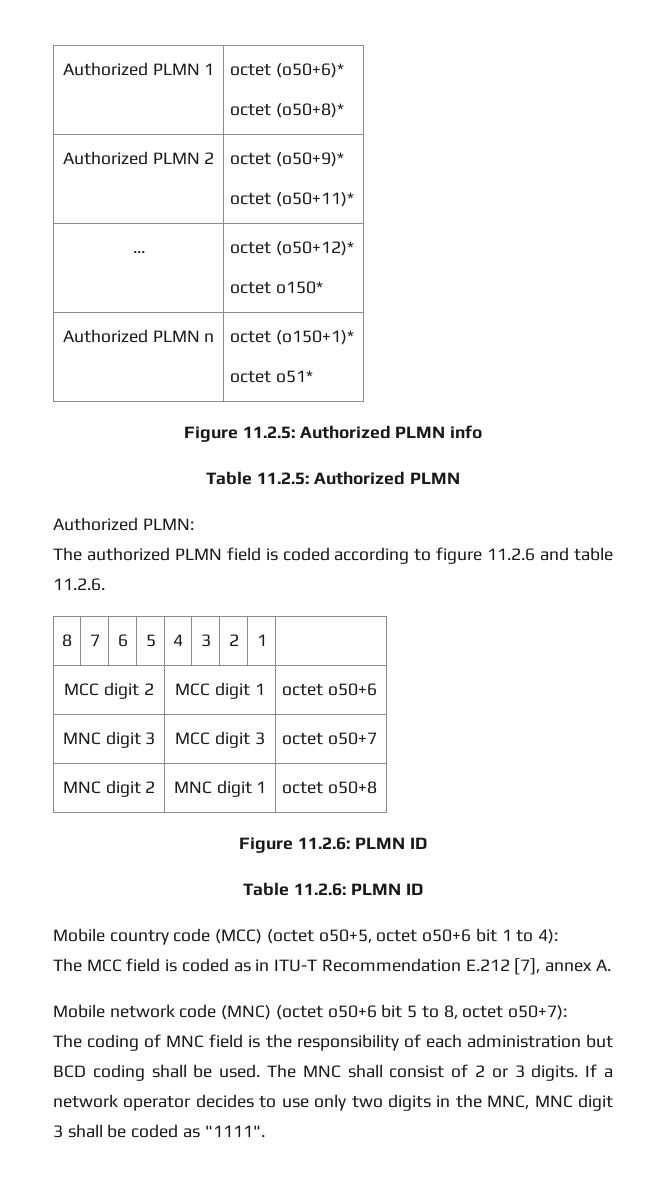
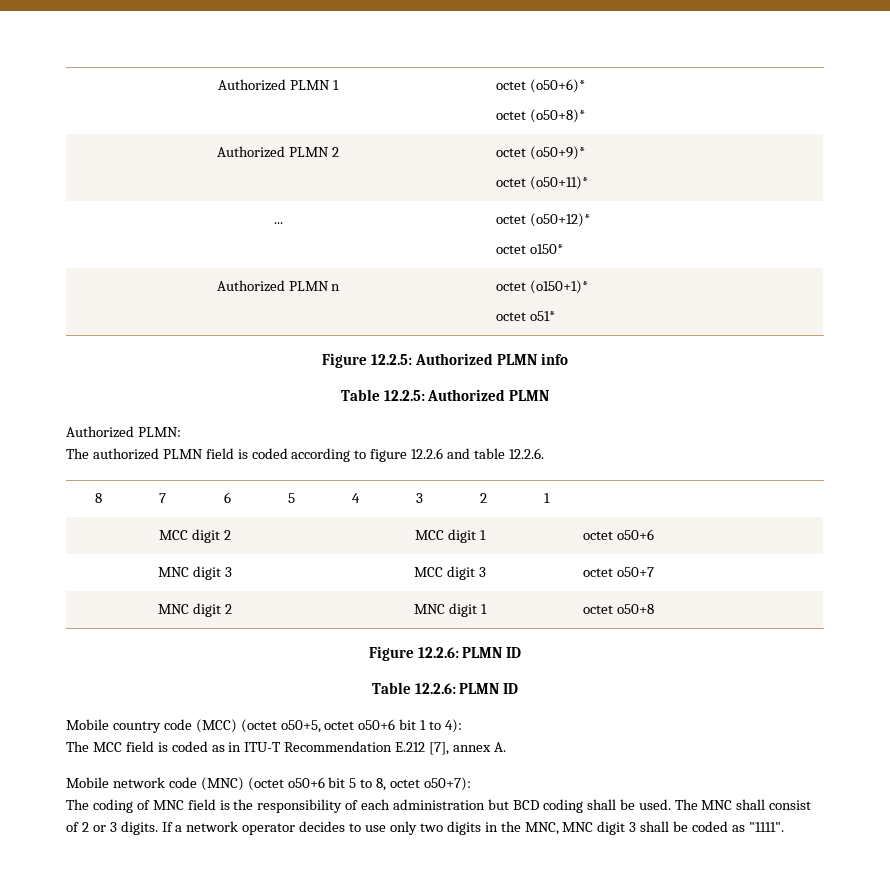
- Figure 11.2.5: Authorized PLMN info
+ Figure 12.2.5: Authorized PLMN info
- Table 11.2.5: Authorized PLMN
+ Table 12.2.5: Authorized PLMN
- The authorized PLMN field is coded according to figure 11.2.6 and table 11.2.6.
+ The authorized PLMN field is coded according to figure 12.2.6 and table 12.2.6.
- Figure 11.2.6: PLMN ID
+ Figure 12.2.6: PLMN ID
- Table 11.2.6: PLMN ID
+ Table 12.2.6: PLMN ID

